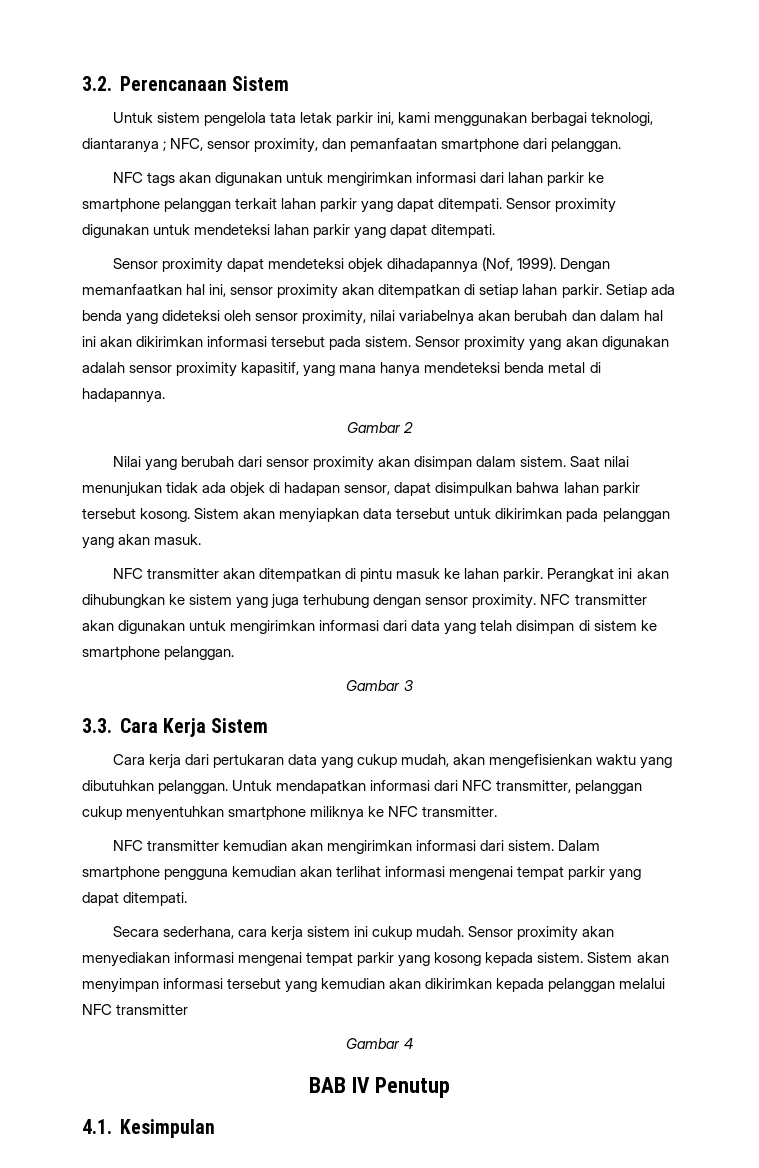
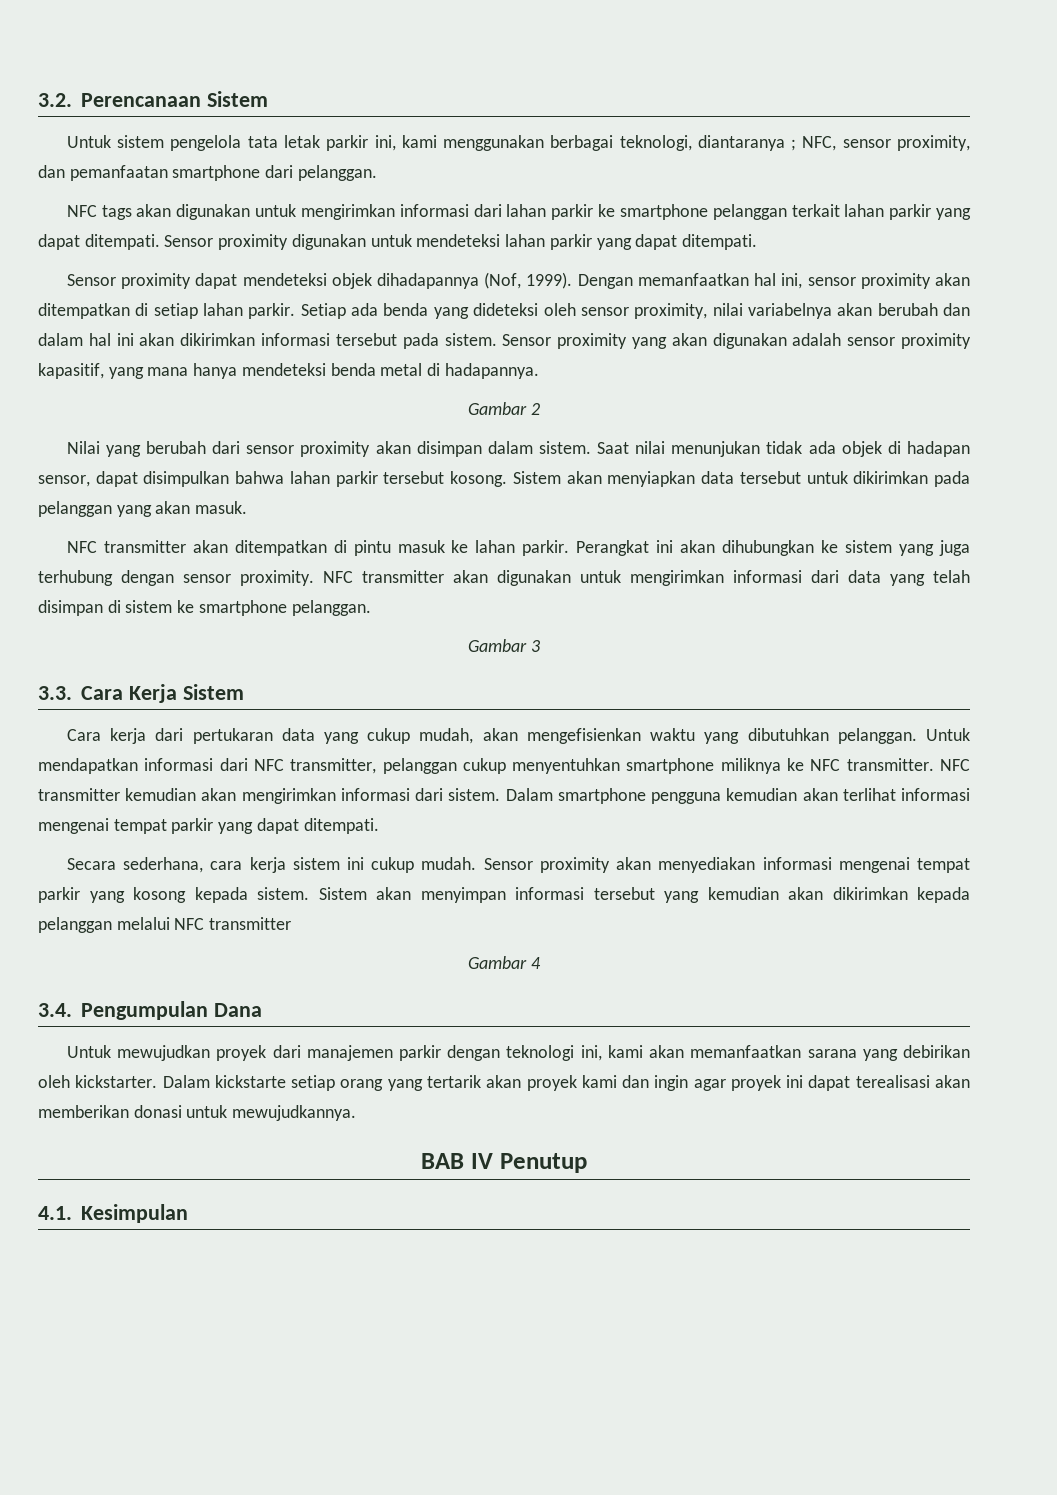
- Untuk mendapatkan informasi dari NFC transmitter, pelanggan cukup menyentuhkan smartphone miliknya ke NFC transmitter.
- NFC transmitter kemudian akan mengirimkan informasi dari sistem.
+ Untuk mendapatkan informasi dari NFC transmitter, pelanggan cukup menyentuhkan smartphone miliknya ke NFC transmitter. NFC transmitter kemudian akan mengirimkan informasi dari sistem.
+ 3.4. Pengumpulan Dana
+ Untuk mewujudkan proyek dari manajemen parkir dengan teknologi ini, kami akan memanfaatkan sarana yang debirikan oleh kickstarter. Dalam kickstarte setiap orang yang tertarik akan proyek kami dan ingin agar proyek ini dapat terealisasi akan memberikan donasi untuk mewujudkannya.

